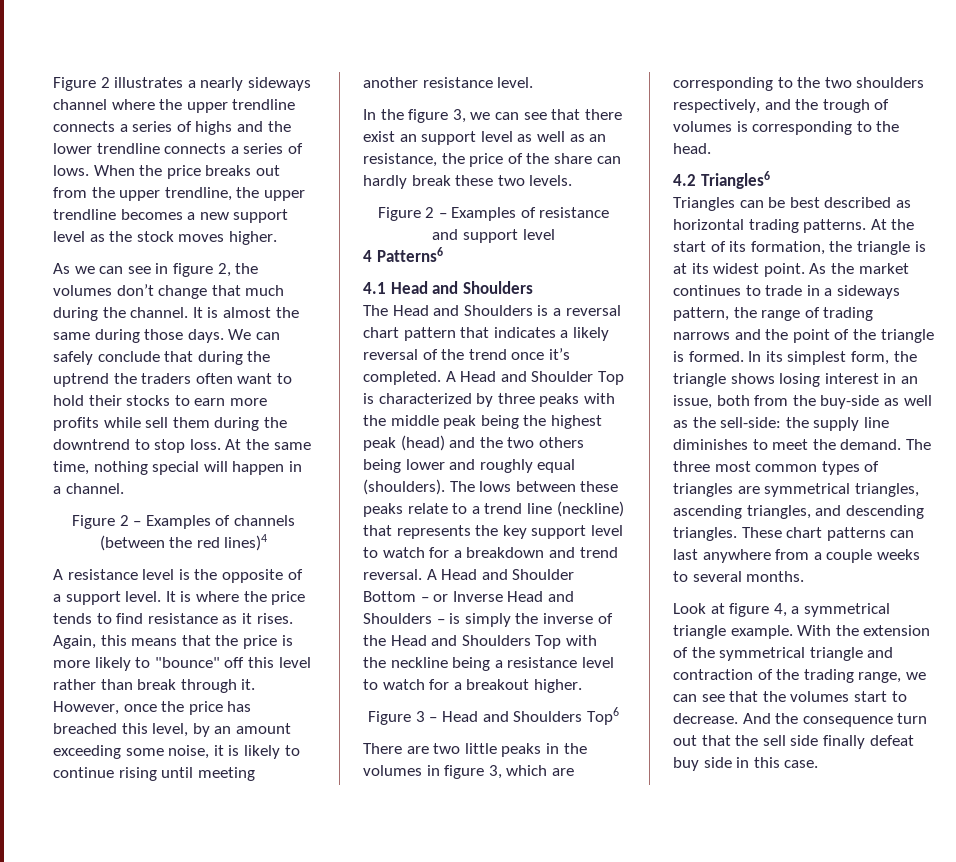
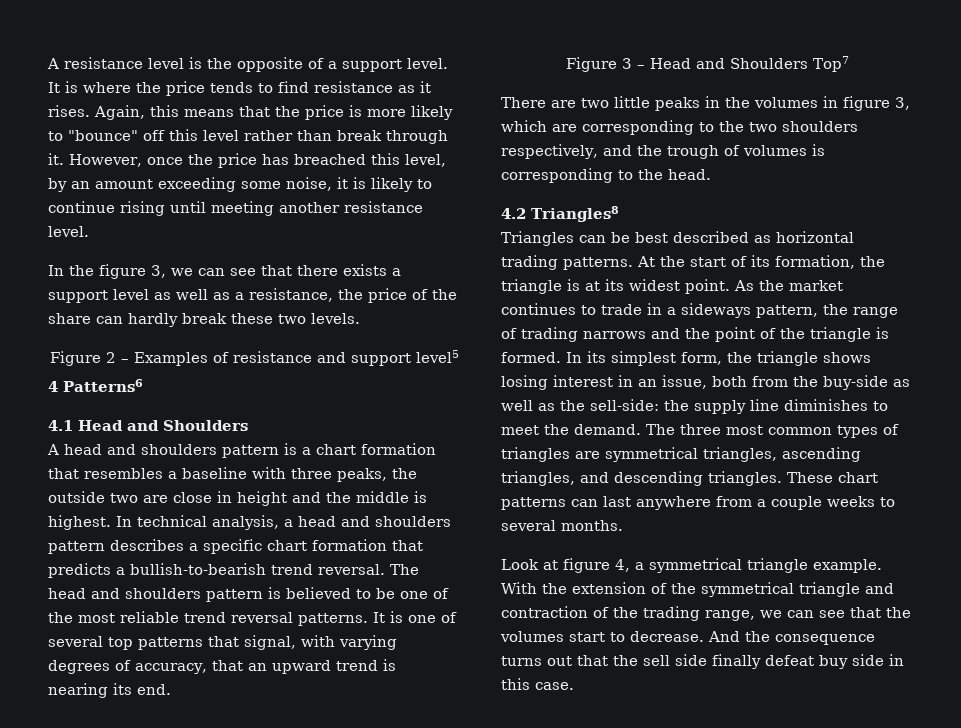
- Figure 2 illustrates a nearly sideways channel where the upper trendline connects a series of highs and the lower trendline connects a series of lows. When the price breaks out from the upper trendline, the upper trendline becomes a new support level as the stock moves higher.
- As we can see in figure 2, the volumes don’t change that much during the channel. It is almost the same during those days. We can safely conclude that during the uptrend the traders often want to hold their stocks to earn more profits while sell them during the downtrend to stop loss. At the same time, nothing special will happen in a channel.
- Figure 2 – Examples of channels (between the red lines)4
- In the figure 3, we can see that there exist an support level as well as an resistance, the price of the share can hardly break these two levels.
+ In the figure 3, we can see that there exists a support level as well as a resistance, the price of the share can hardly break these two levels.
- Figure 2 – Examples of resistance and support level
+ Figure 2 – Examples of resistance and support level5
- The Head and Shoulders is a reversal chart pattern that indicates a likely reversal of the trend once it’s completed. A Head and Shoulder Top is characterized by three peaks with the middle peak being the highest peak (head) and the two others being lower and roughly equal (shoulders). The lows between these peaks relate to a trend line (neckline) that represents the key support level to watch for a breakdown and trend reversal. A Head and Shoulder Bottom – or Inverse Head and Shoulders – is simply the inverse of the Head and Shoulders Top with the neckline being a resistance level to watch for a breakout higher.
+ A head and shoulders pattern is a chart formation that resembles a baseline with three peaks, the outside two are close in height and the middle is highest. In technical analysis, a head and shoulders pattern describes a specific chart formation that predicts a bullish-to-bearish trend reversal. The head and shoulders pattern is believed to be one of the most reliable trend reversal patterns. It is one of several top patterns that signal, with varying degrees of accuracy, that an upward trend is nearing its end.
- Figure 3 – Head and Shoulders Top6
+ Figure 3 – Head and Shoulders Top7
- 4.2 Triangles6
+ 4.2 Triangles8
- And the consequence turn out that the sell side finally defeat buy side in this case.
+ And the consequence turns out that the sell side finally defeat buy side in this case.

